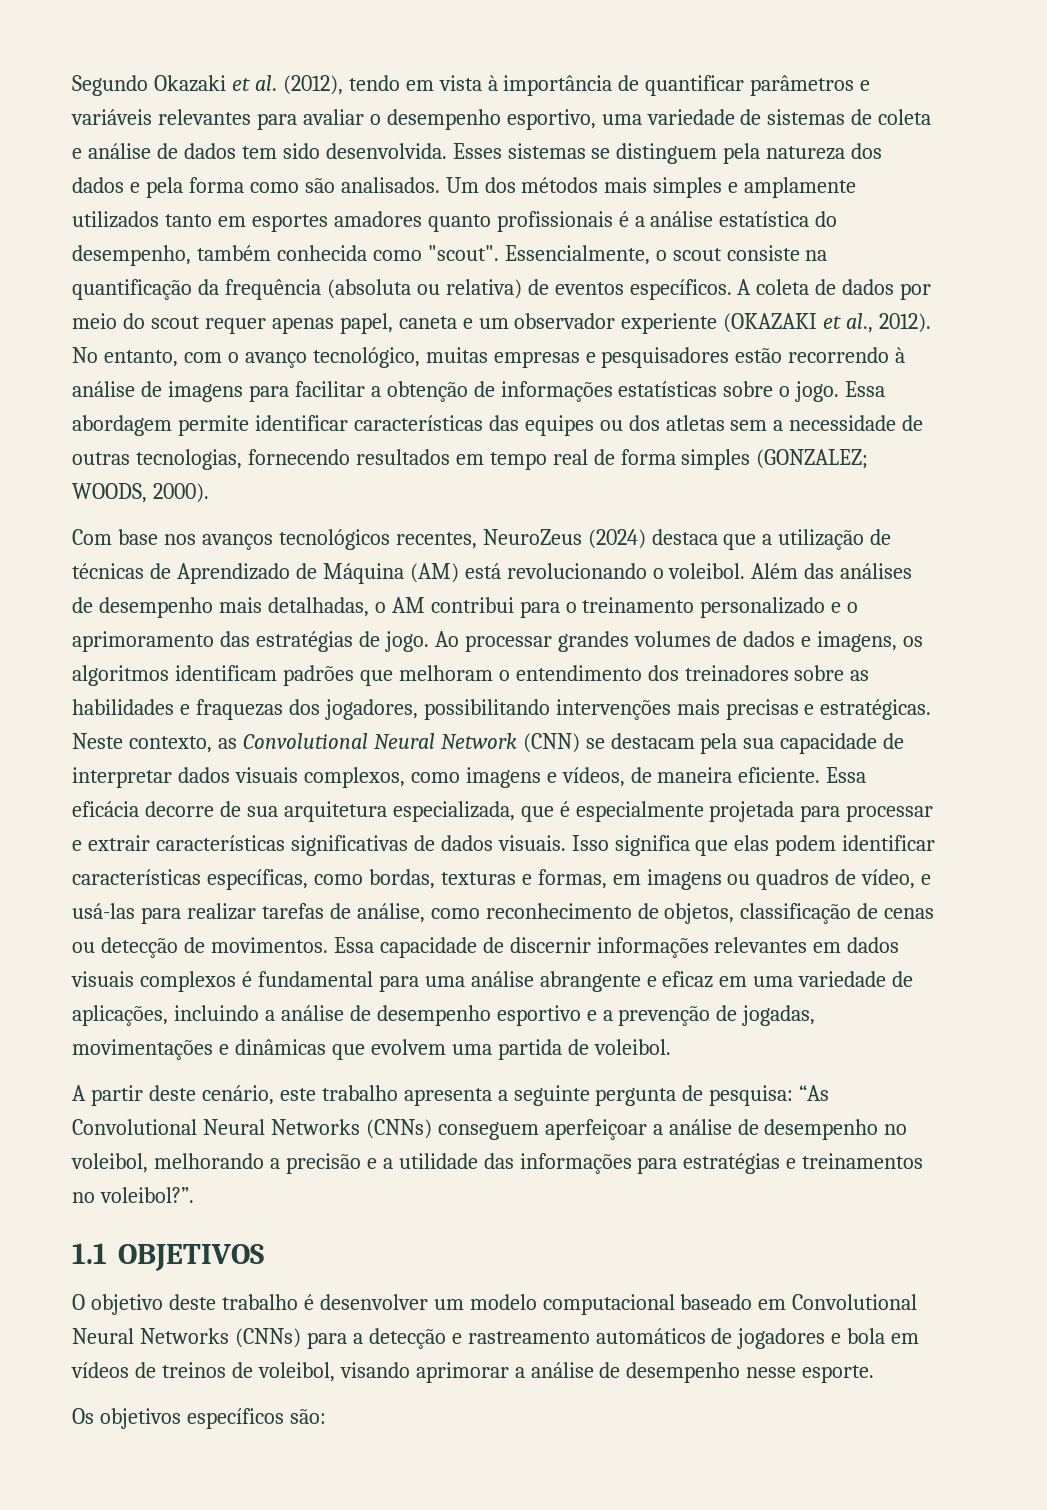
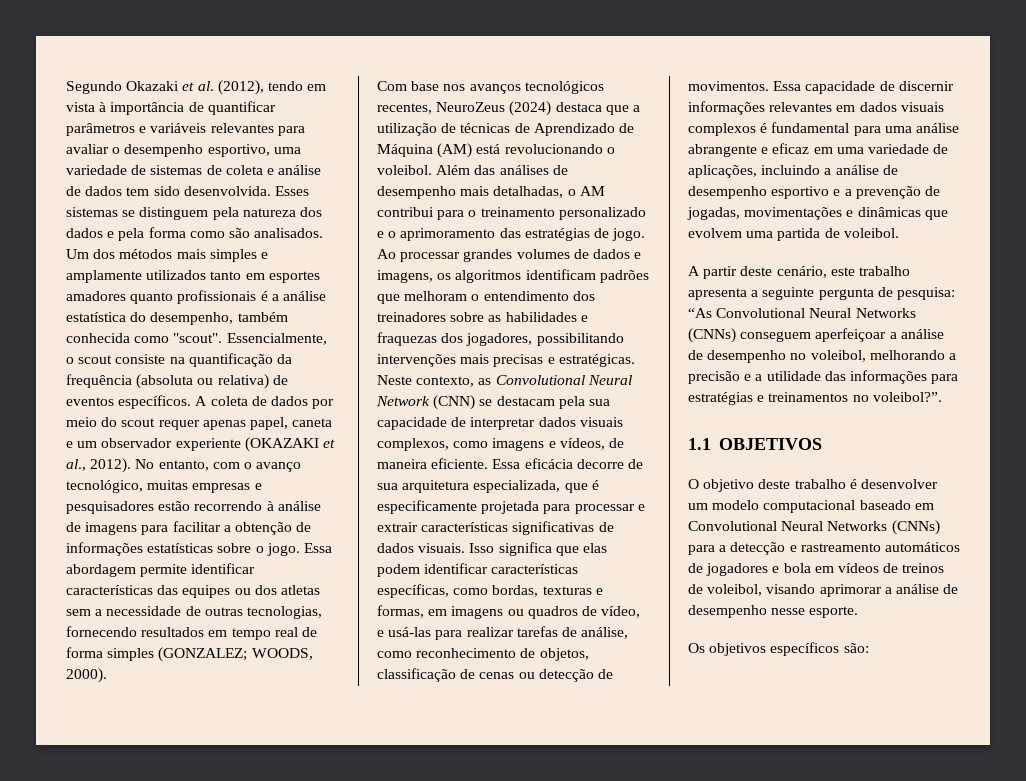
- Essa eficácia decorre de sua arquitetura especializada, que é especialmente projetada para processar e extrair características significativas de dados visuais.
+ Essa eficácia decorre de sua arquitetura especializada, que é especificamente projetada para processar e extrair características significativas de dados visuais.

